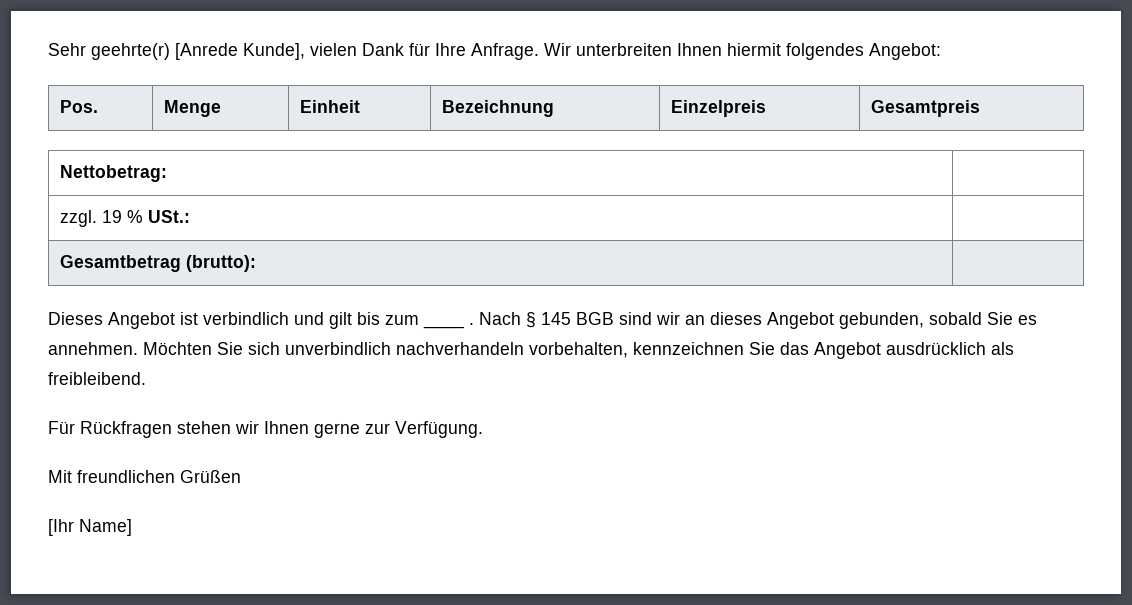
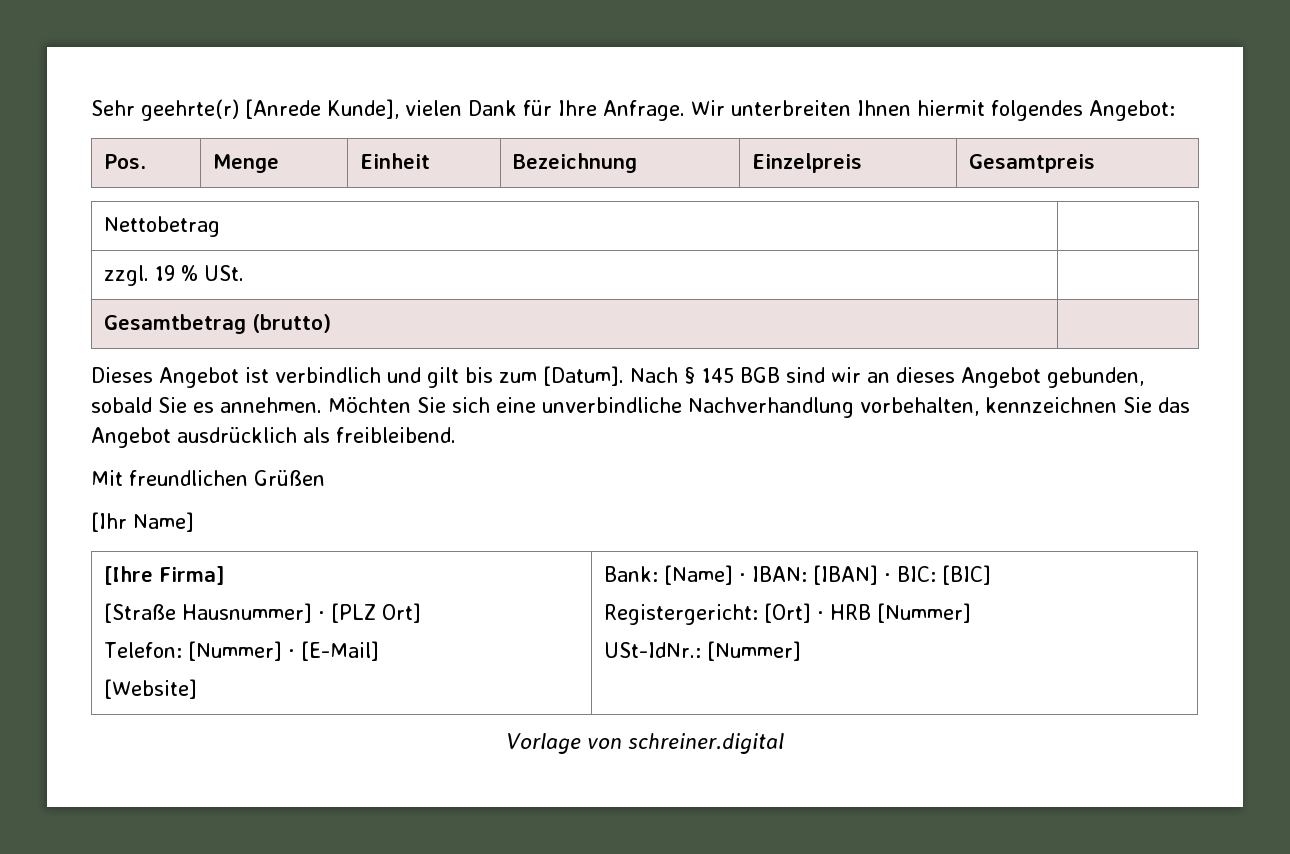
- Nettobetrag: |
+ Nettobetrag |
- zzgl. 19 % USt.: |
+ zzgl. 19 % USt. |
- Gesamtbetrag (brutto): |
+ Gesamtbetrag (brutto) |
- Dieses Angebot ist verbindlich und gilt bis zum ____ .
+ Dieses Angebot ist verbindlich und gilt bis zum [Datum].
- Möchten Sie sich unverbindlich nachverhandeln vorbehalten, kennzeichnen Sie das Angebot ausdrücklich als freibleibend.
+ Möchten Sie sich eine unverbindliche Nachverhandlung vorbehalten, kennzeichnen Sie das Angebot ausdrücklich als freibleibend.
- Für Rückfragen stehen wir Ihnen gerne zur Verfügung.
+ [Ihre Firma]
+ [Straße Hausnummer] · [PLZ Ort]
+ Telefon: [Nummer] · [E-Mail]
+ [Website] | Bank: [Name] · IBAN: [IBAN] · BIC: [BIC]
+ Registergericht: [Ort] · HRB [Nummer]
+ USt-IdNr.: [Nummer]
+ Vorlage von schreiner.digital

